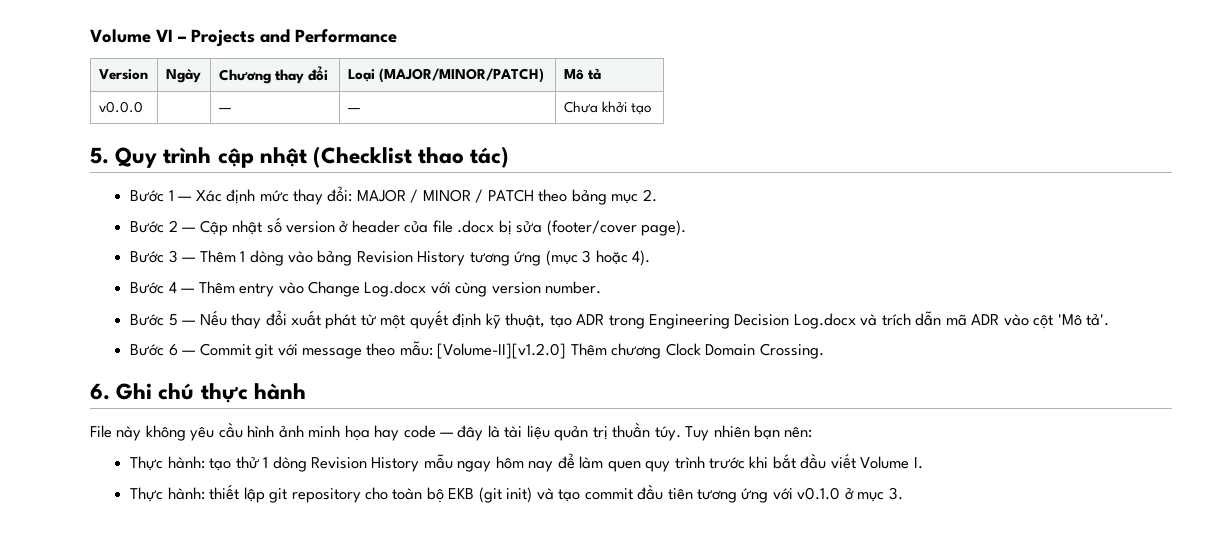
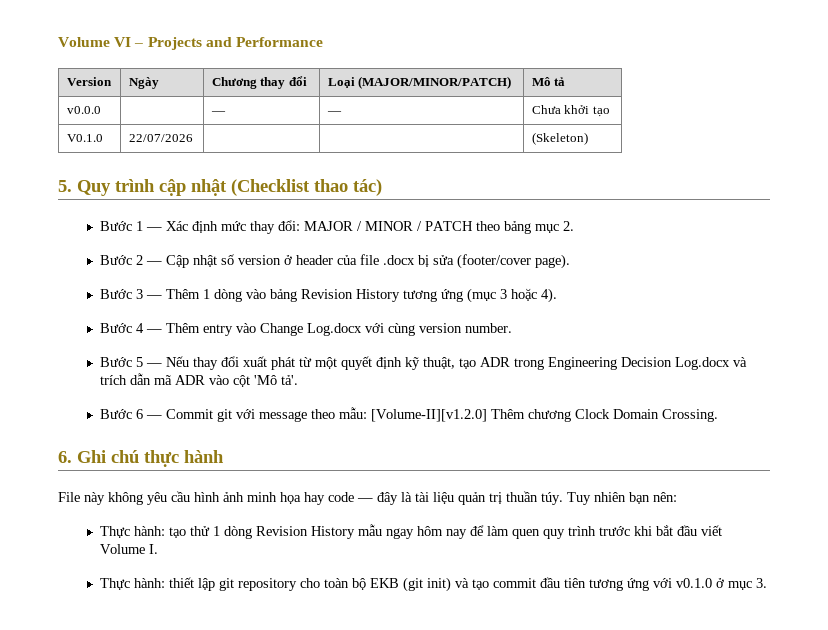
+ V0.1.0 | 22/07/2026 | | | (Skeleton)

